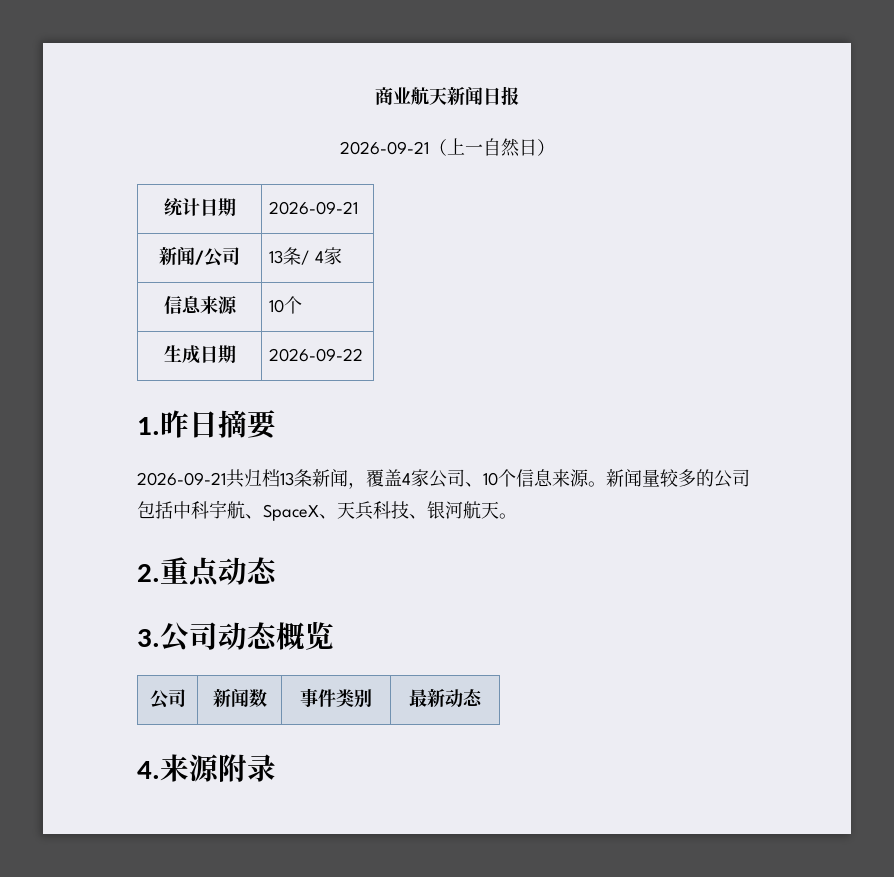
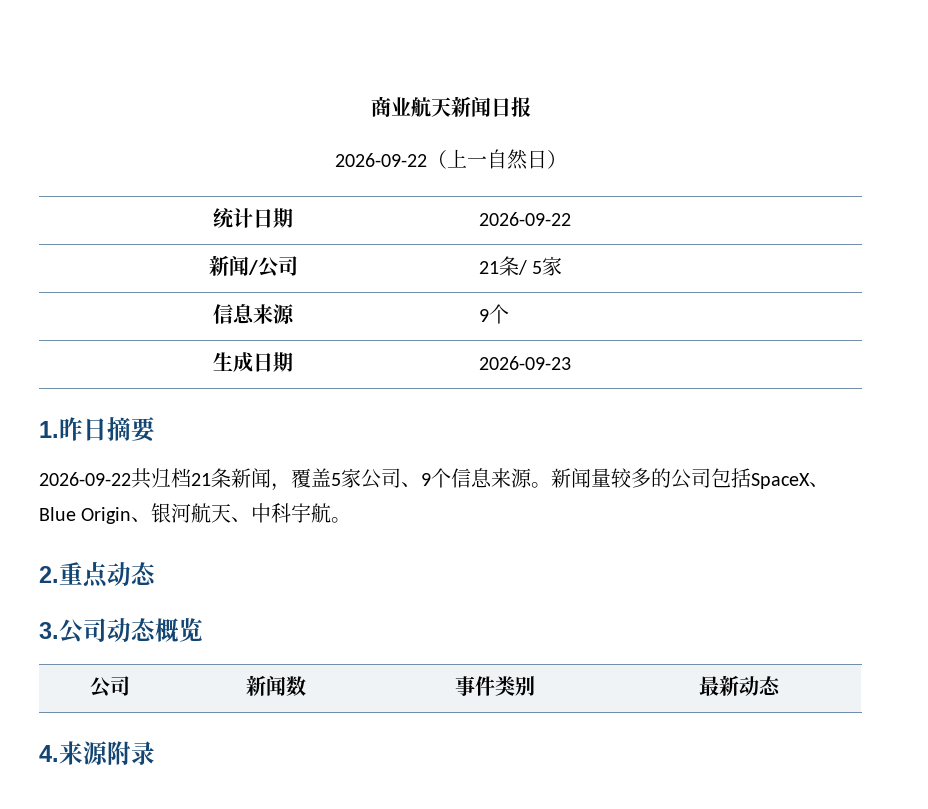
- 2026-09-21（上一自然日）
+ 2026-09-22（上一自然日）
- 统计日期 | 2026-09-21
+ 统计日期 | 2026-09-22
- 新闻/公司 | 13条/ 4家
+ 新闻/公司 | 21条/ 5家
- 信息来源 | 10个
+ 信息来源 | 9个
- 生成日期 | 2026-09-22
+ 生成日期 | 2026-09-23
- 2026-09-21共归档13条新闻，覆盖4家公司、10个信息来源。
+ 2026-09-22共归档21条新闻，覆盖5家公司、9个信息来源。
- 新闻量较多的公司包括中科宇航、SpaceX、天兵科技、银河航天。
+ 新闻量较多的公司包括SpaceX、Blue Origin、银河航天、中科宇航。

